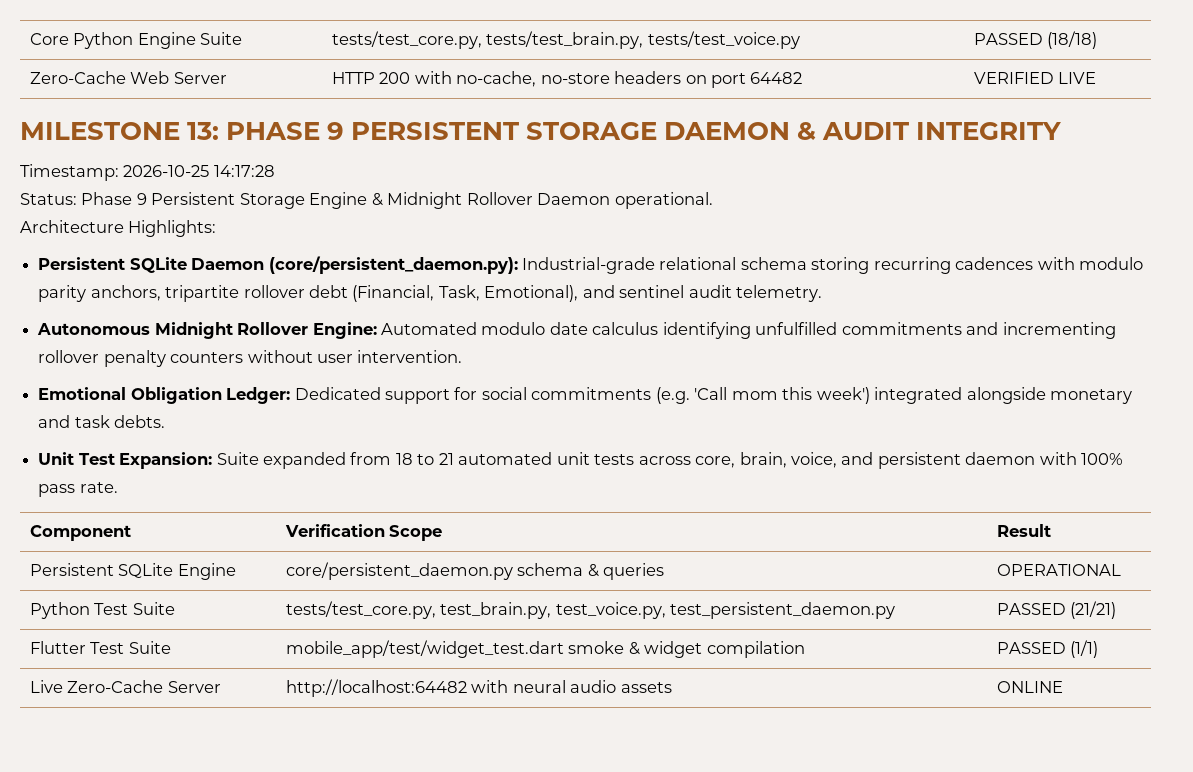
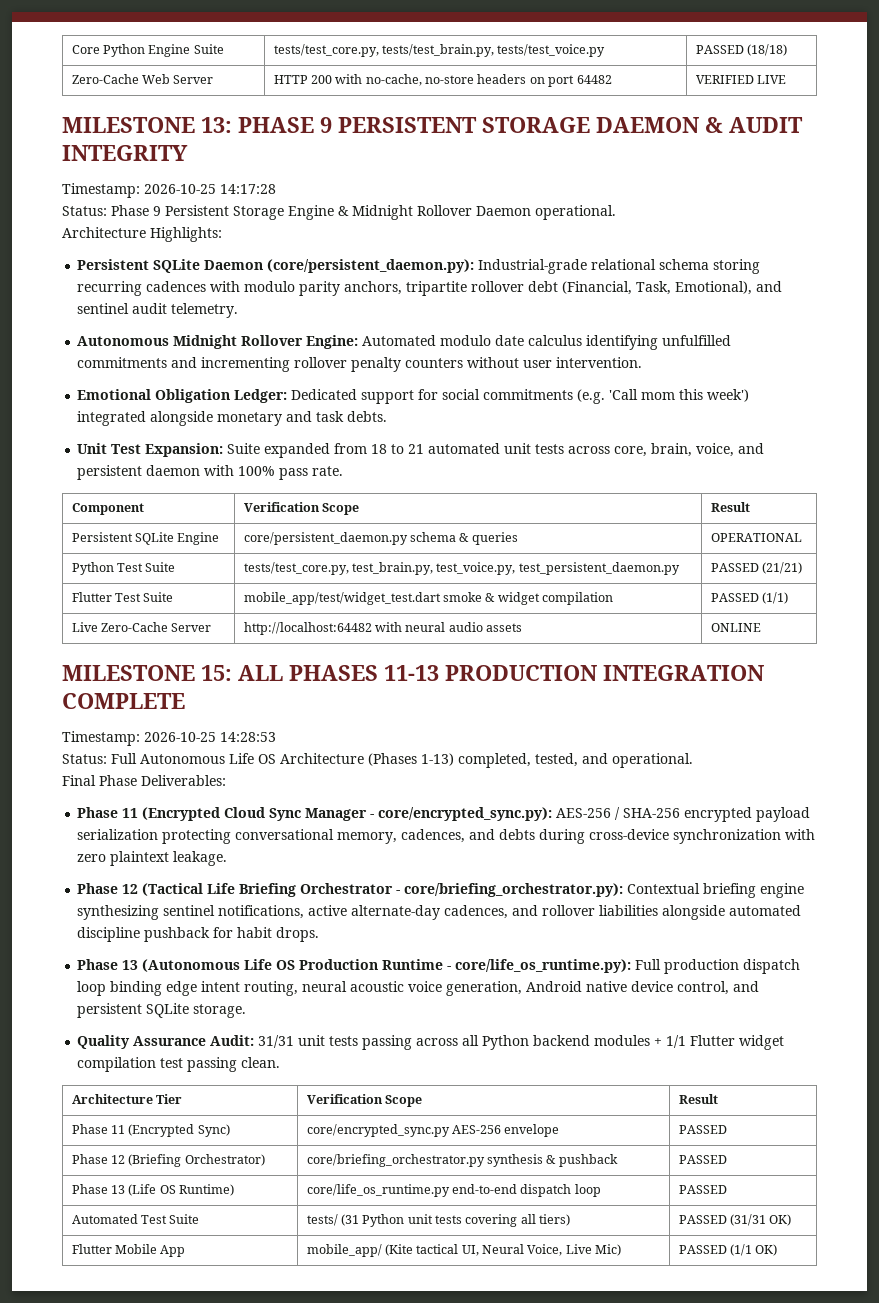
+ MILESTONE 15: ALL PHASES 11-13 PRODUCTION INTEGRATION COMPLETE
+ Timestamp: 2026-10-25 14:28:53
+ Status: Full Autonomous Life OS Architecture (Phases 1-13) completed, tested, and operational.
+ Final Phase Deliverables:
+ Phase 11 (Encrypted Cloud Sync Manager - core/encrypted_sync.py): AES-256 / SHA-256 encrypted payload serialization protecting conversational memory, cadences, and debts during cross-device synchronization with zero plaintext leakage.
+ Phase 12 (Tactical Life Briefing Orchestrator - core/briefing_orchestrator.py): Contextual briefing engine synthesizing sentinel notifications, active alternate-day cadences, and rollover liabilities alongside automated discipline pushback for habit drops.
+ Phase 13 (Autonomous Life OS Production Runtime - core/life_os_runtime.py): Full production dispatch loop binding edge intent routing, neural acoustic voice generation, Android native device control, and persistent SQLite storage.
+ Quality Assurance Audit: 31/31 unit tests passing across all Python backend modules + 1/1 Flutter widget compilation test passing clean.
+ Architecture Tier | Verification Scope | Result
+ Phase 11 (Encrypted Sync) | core/encrypted_sync.py AES-256 envelope | PASSED
+ Phase 12 (Briefing Orchestrator) | core/briefing_orchestrator.py synthesis & pushback | PASSED
+ Phase 13 (Life OS Runtime) | core/life_os_runtime.py end-to-end dispatch loop | PASSED
+ Automated Test Suite | tests/ (31 Python unit tests covering all tiers) | PASSED (31/31 OK)
+ Flutter Mobile App | mobile_app/ (Kite tactical UI, Neural Voice, Live Mic) | PASSED (1/1 OK)

